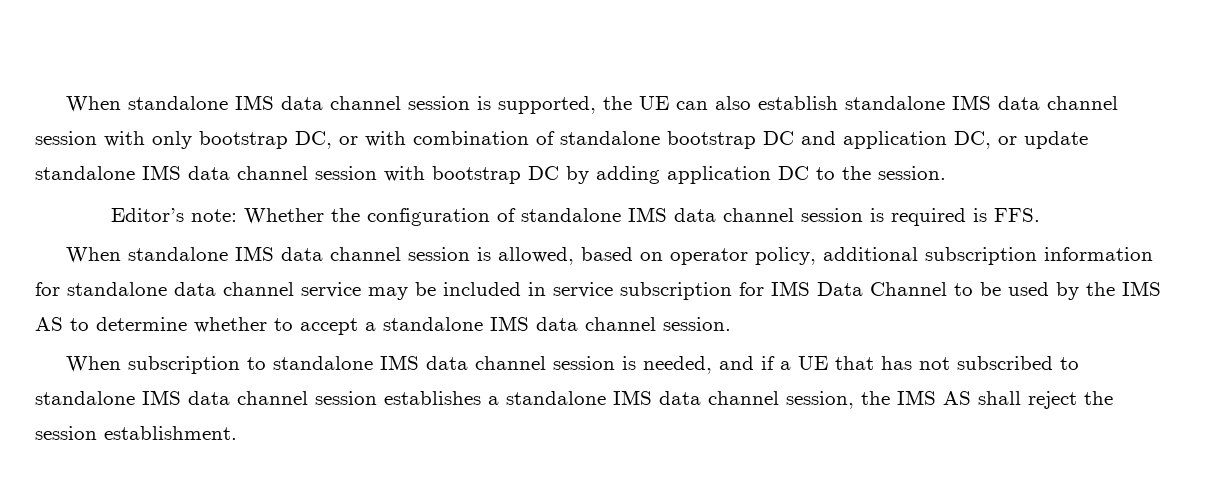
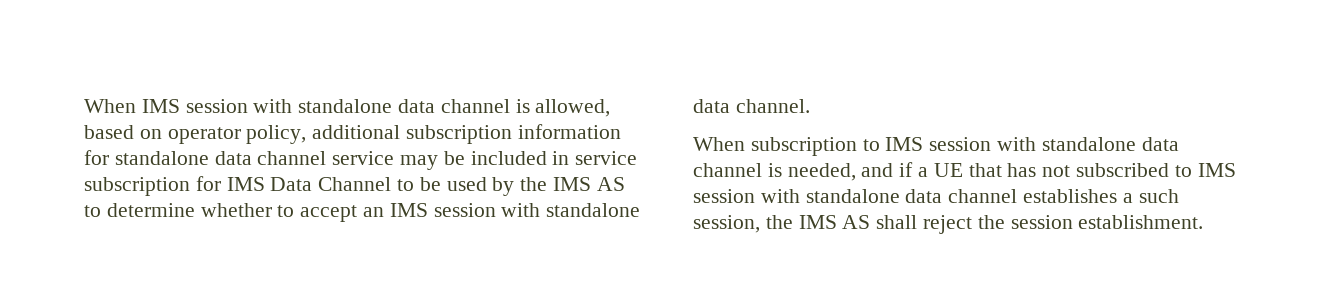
- When standalone IMS data channel session is supported, the UE can also establish standalone IMS data channel session with only bootstrap DC, or with combination of standalone bootstrap DC and application DC, or update standalone IMS data channel session with bootstrap DC by adding application DC to the session.
- Editor’s note: Whether the configuration of standalone IMS data channel session is required is FFS.
- When standalone IMS data channel session is allowed, based on operator policy, additional subscription information for standalone data channel service may be included in service subscription for IMS Data Channel to be used by the IMS AS to determine whether to accept a standalone IMS data channel session.
+ When IMS session with standalone data channel is allowed, based on operator policy, additional subscription information for standalone data channel service may be included in service subscription for IMS Data Channel to be used by the IMS AS to determine whether to accept an IMS session with standalone data channel.
- When subscription to standalone IMS data channel session is needed, and if a UE that has not subscribed to standalone IMS data channel session establishes a standalone IMS data channel session, the IMS AS shall reject the session establishment.
+ When subscription to IMS session with standalone data channel is needed, and if a UE that has not subscribed to IMS session with standalone data channel establishes a such session, the IMS AS shall reject the session establishment.

